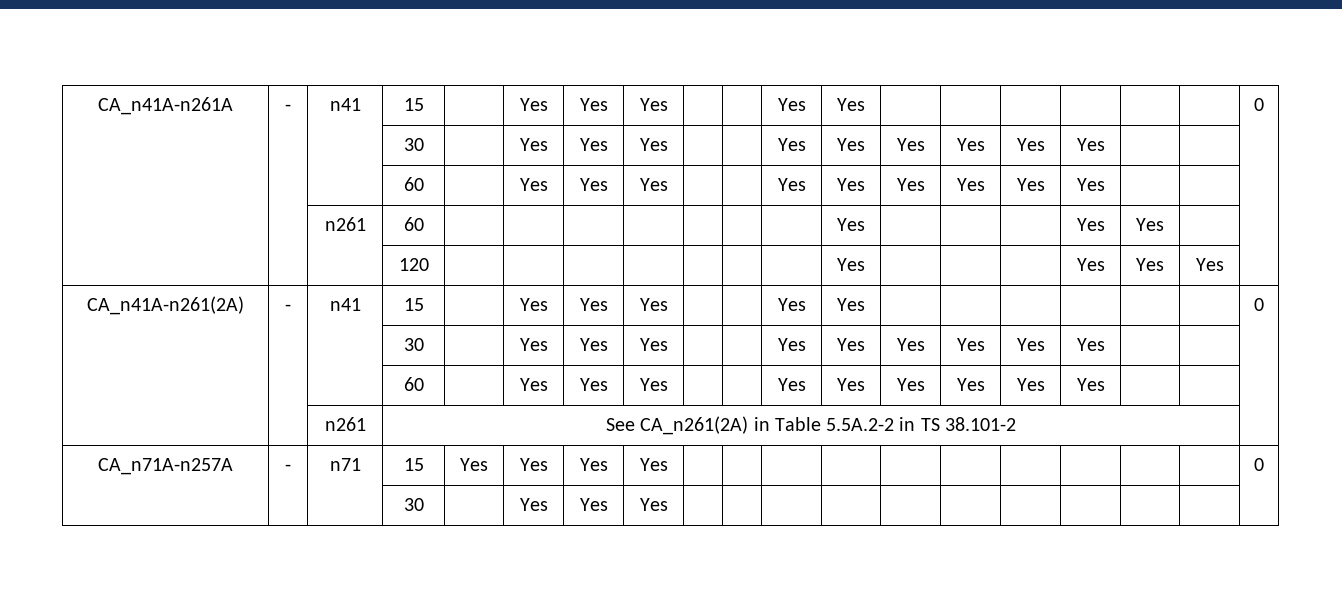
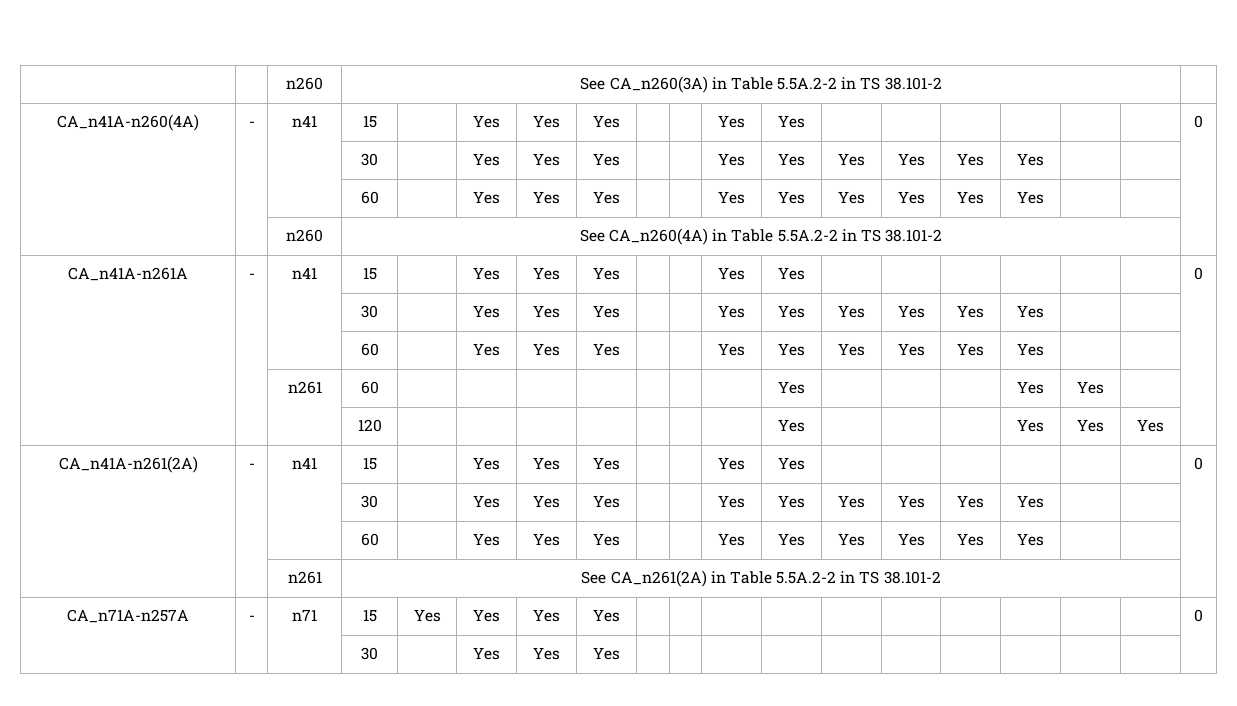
+ | | n260 | See CA_n260(3A) in Table 5.5A.2-2 in TS 38.101-2 |
+ CA_n41A-n260(4A) | - | n41 | 15 | | Yes | Yes | Yes | | | Yes | Yes | | | | | | | 0
+ | | | 30 | | Yes | Yes | Yes | | | Yes | Yes | Yes | Yes | Yes | Yes | | |
+ | | | 60 | | Yes | Yes | Yes | | | Yes | Yes | Yes | Yes | Yes | Yes | | |
+ | | n260 | See CA_n260(4A) in Table 5.5A.2-2 in TS 38.101-2 |

